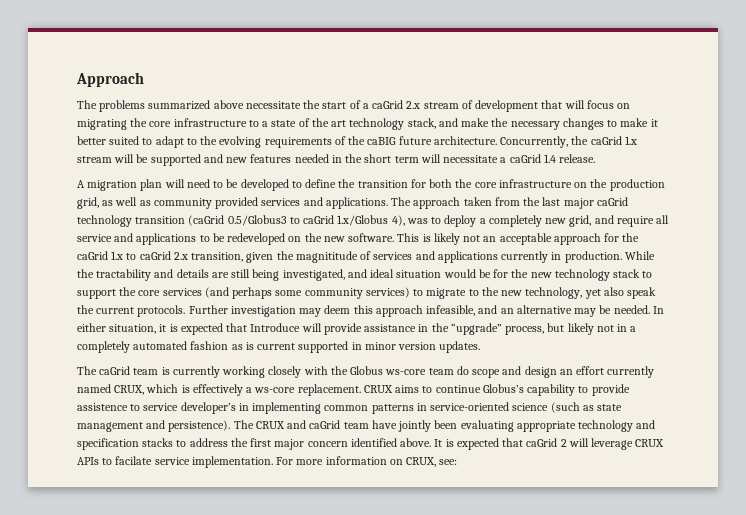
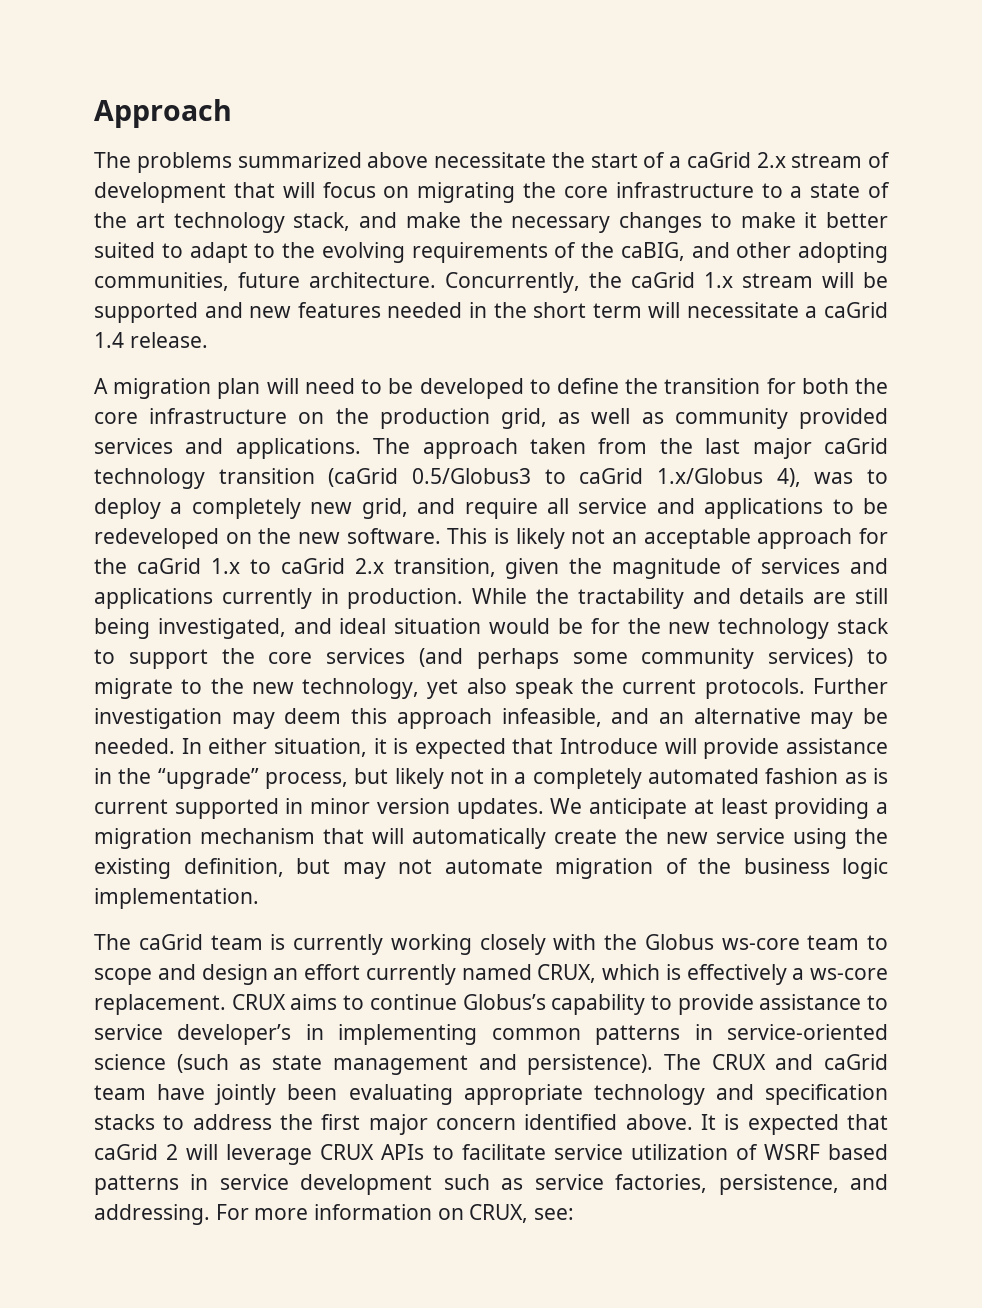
- The problems summarized above necessitate the start of a caGrid 2.x stream of development that will focus on migrating the core infrastructure to a state of the art technology stack, and make the necessary changes to make it better suited to adapt to the evolving requirements of the caBIG future architecture.
+ The problems summarized above necessitate the start of a caGrid 2.x stream of development that will focus on migrating the core infrastructure to a state of the art technology stack, and make the necessary changes to make it better suited to adapt to the evolving requirements of the caBIG, and other adopting communities, future architecture.
- This is likely not an acceptable approach for the caGrid 1.x to caGrid 2.x transition, given the magnititude of services and applications currently in production.
+ This is likely not an acceptable approach for the caGrid 1.x to caGrid 2.x transition, given the magnitude of services and applications currently in production.
+ We anticipate at least providing a migration mechanism that will automatically create the new service using the existing definition, but may not automate migration of the business logic implementation.
- The caGrid team is currently working closely with the Globus ws-core team do scope and design an effort currently named CRUX, which is effectively a ws-core replacement.
+ The caGrid team is currently working closely with the Globus ws-core team to scope and design an effort currently named CRUX, which is effectively a ws-core replacement.
- CRUX aims to continue Globus’s capability to provide assistence to service developer’s in implementing common patterns in service-oriented science (such as state management and persistence).
+ CRUX aims to continue Globus’s capability to provide assistance to service developer’s in implementing common patterns in service-oriented science (such as state management and persistence).
- It is expected that caGrid 2 will leverage CRUX APIs to facilate service implementation.
+ It is expected that caGrid 2 will leverage CRUX APIs to facilitate service utilization of WSRF based patterns in service development such as service factories, persistence, and addressing.

